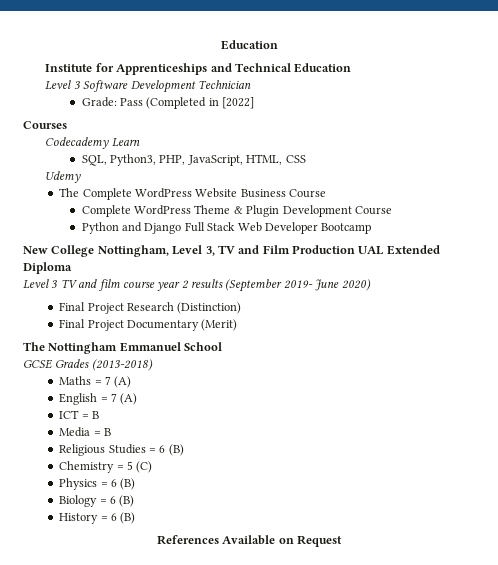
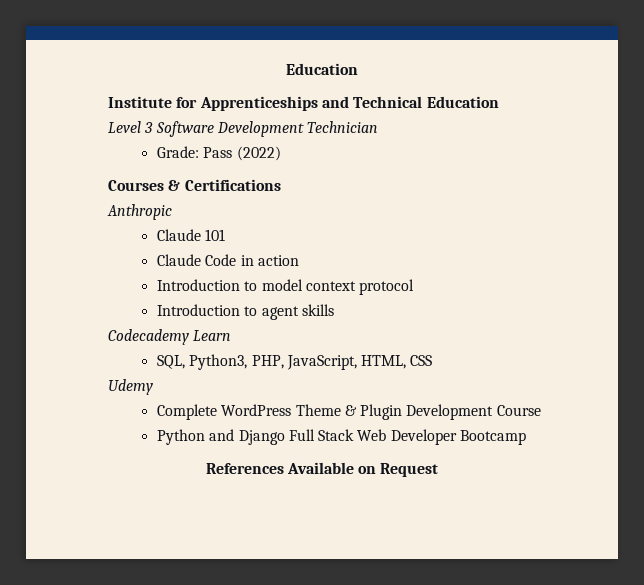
- Grade: Pass (Completed in [2022]
- Courses
+ Grade: Pass (2022)
+ Courses & Certifications
+ Anthropic
+ Claude 101
+ Claude Code in action
+ Introduction to model context protocol
+ Introduction to agent skills
- The Complete WordPress Website Business Course
- New College Nottingham, Level 3, TV and Film Production UAL Extended Diploma
- Level 3 TV and film course year 2 results (September 2019- June 2020)
- Final Project Research (Distinction)
- Final Project Documentary (Merit)
- The Nottingham Emmanuel School
- GCSE Grades (2013-2018)
- Maths = 7 (A)
- English = 7 (A)
- ICT = B
- Media = B
- Religious Studies = 6 (B)
- Chemistry = 5 (C)
- Physics = 6 (B)
- Biology = 6 (B)
- History = 6 (B)

